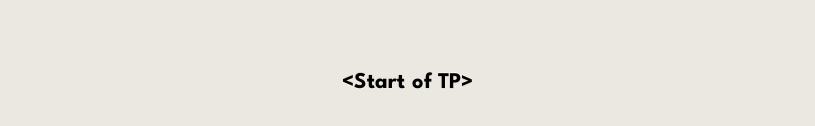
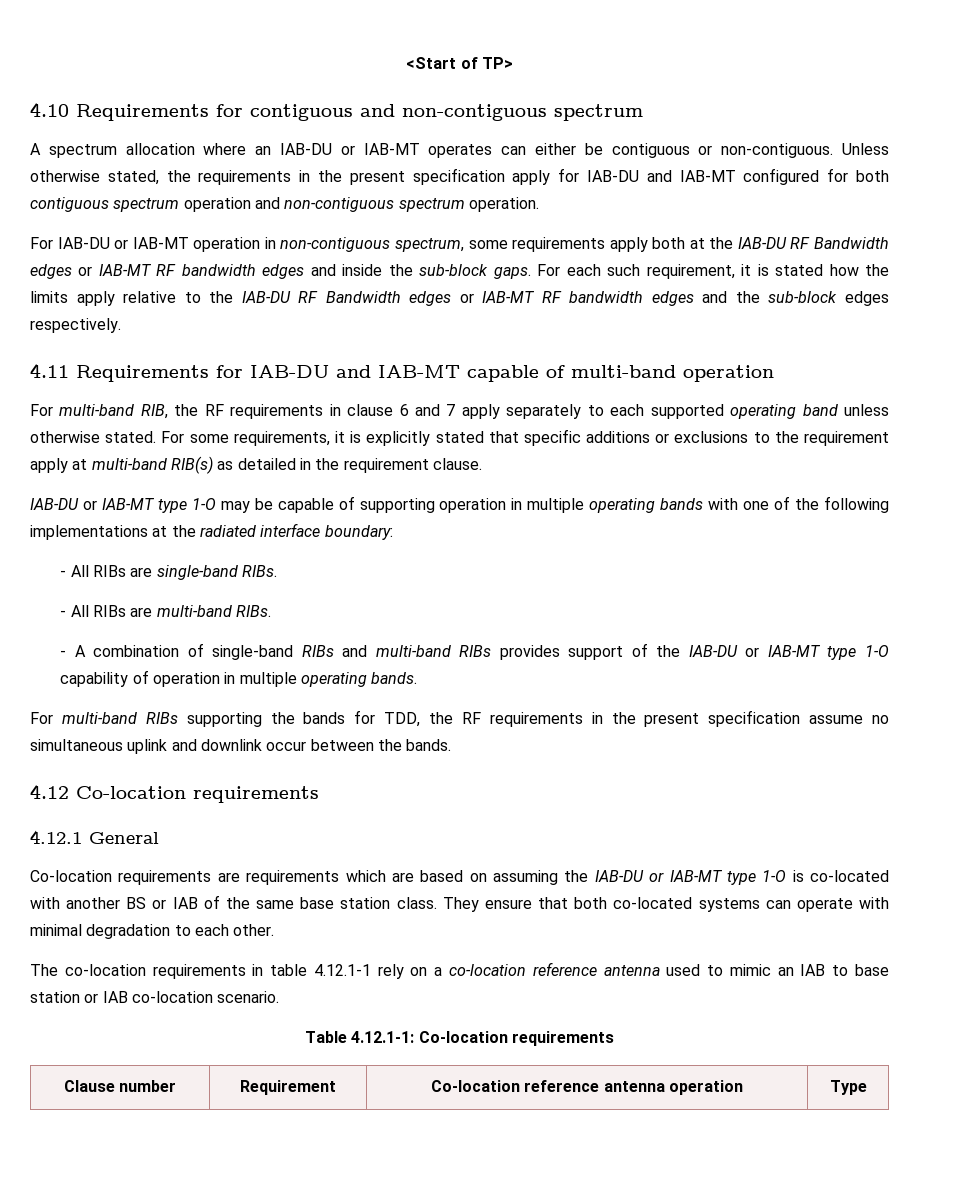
+ 4.10 Requirements for contiguous and non-contiguous spectrum
+ A spectrum allocation where an IAB-DU or IAB-MT operates can either be contiguous or non-contiguous. Unless otherwise stated, the requirements in the present specification apply for IAB-DU and IAB-MT configured for both contiguous spectrum operation and non-contiguous spectrum operation.
+ For IAB-DU or IAB-MT operation in non-contiguous spectrum, some requirements apply both at the IAB-DU RF Bandwidth edges or IAB-MT RF bandwidth edges and inside the sub-block gaps. For each such requirement, it is stated how the limits apply relative to the IAB-DU RF Bandwidth edges or IAB-MT RF bandwidth edges and the sub-block edges respectively.
+ 4.11 Requirements for IAB-DU and IAB-MT capable of multi-band operation
+ For multi-band RIB, the RF requirements in clause 6 and 7 apply separately to each supported operating band unless otherwise stated. For some requirements, it is explicitly stated that specific additions or exclusions to the requirement apply at multi-band RIB(s) as detailed in the requirement clause.
+ IAB-DU or IAB-MT type 1-O may be capable of supporting operation in multiple operating bands with one of the following implementations at the radiated interface boundary:
+ - All RIBs are single-band RIBs.
+ - All RIBs are multi-band RIBs.
+ - A combination of single-band RIBs and multi-band RIBs provides support of the IAB-DU or IAB-MT type 1-O capability of operation in multiple operating bands.
+ For multi-band RIBs supporting the bands for TDD, the RF requirements in the present specification assume no simultaneous uplink and downlink occur between the bands.
+ 4.12 Co-location requirements
+ 4.12.1 General
+ Co-location requirements are requirements which are based on assuming the IAB-DU or IAB-MT type 1-O is co-located with another BS or IAB of the same base station class. They ensure that both co-located systems can operate with minimal degradation to each other.
+ The co-location requirements in table 4.12.1-1 rely on a co-location reference antenna used to mimic an IAB to base station or IAB co-location scenario.
+ Table 4.12.1-1: Co-location requirements
+ Clause number | Requirement | Co-location reference antenna operation | Type

